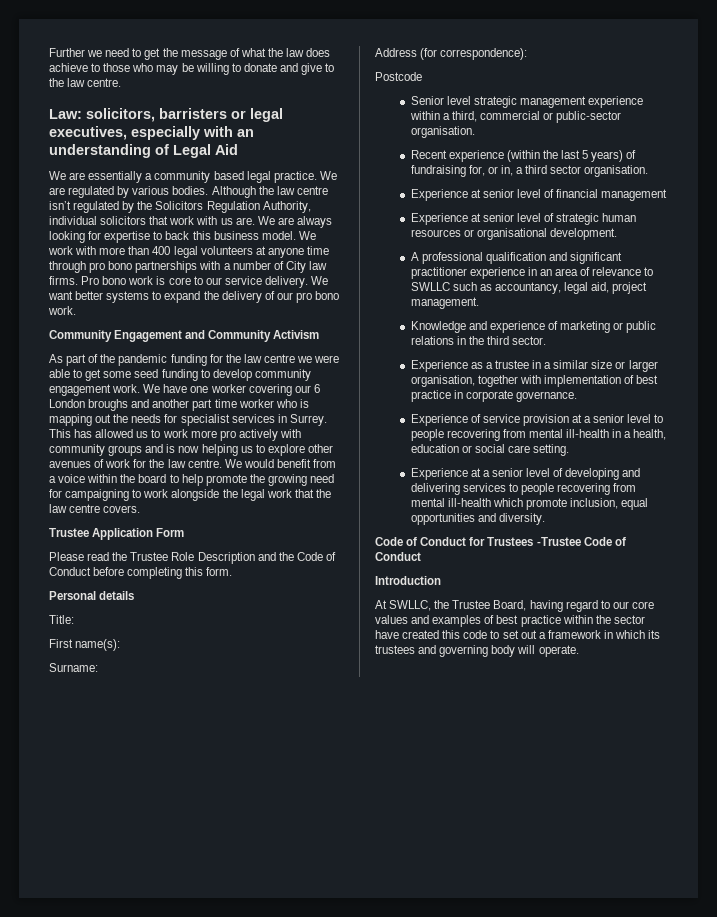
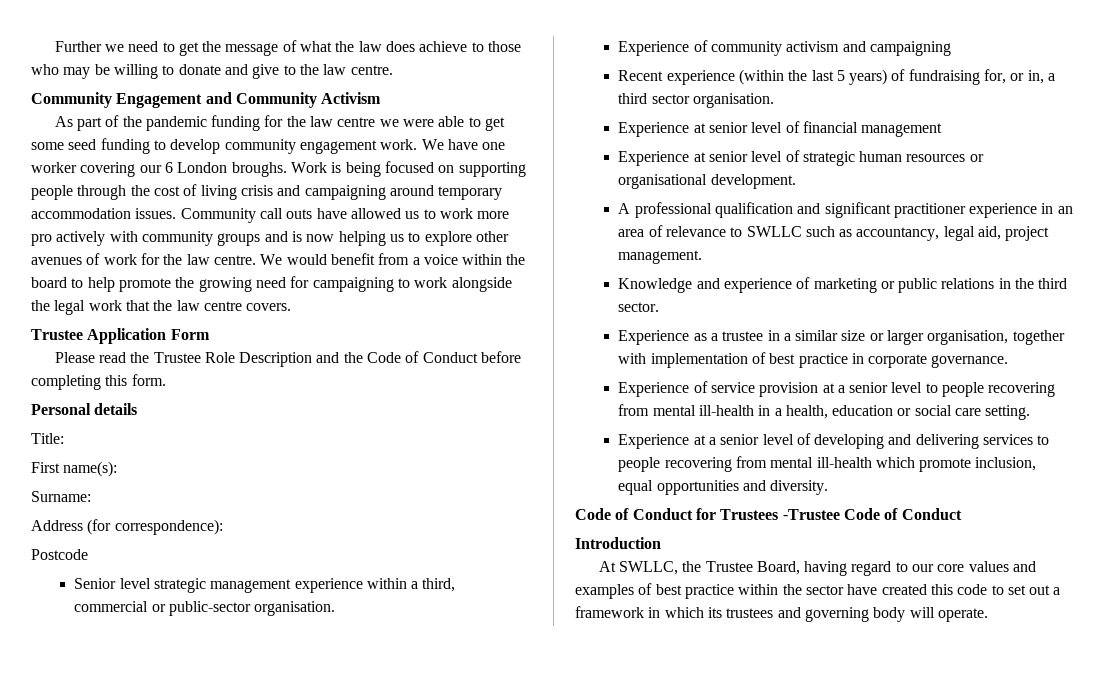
- Law: solicitors, barristers or legal executives, especially with an understanding of Legal Aid
- We are essentially a community based legal practice. We are regulated by various bodies. Although the law centre isn’t regulated by the Solicitors Regulation Authority, individual solicitors that work with us are. We are always looking for expertise to back this business model. We work with more than 400 legal volunteers at anyone time through pro bono partnerships with a number of City law firms. Pro bono work is core to our service delivery. We want better systems to expand the delivery of our pro bono work.
- We have one worker covering our 6 London broughs and another part time worker who is mapping out the needs for specialist services in Surrey. This has allowed us to work more pro actively with community groups and is now helping us to explore other avenues of work for the law centre.
+ We have one worker covering our 6 London broughs. Work is being focused on supporting people through the cost of living crisis and campaigning around temporary accommodation issues. Community call outs have allowed us to work more pro actively with community groups and is now helping us to explore other avenues of work for the law centre.
+ Experience of community activism and campaigning

